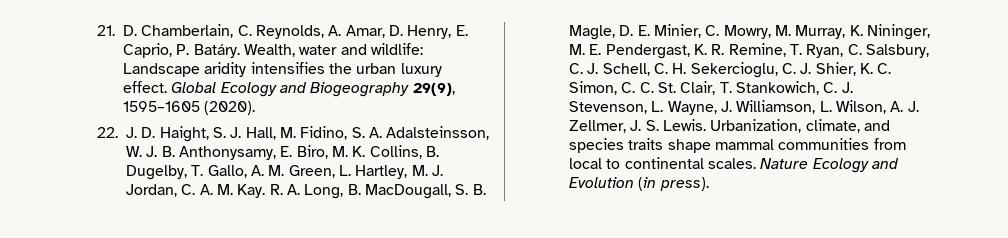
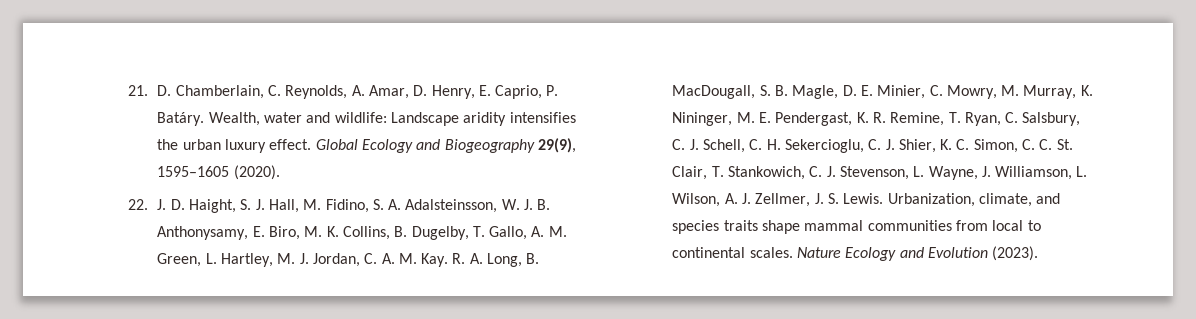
- Nature Ecology and Evolution (in press).
+ Nature Ecology and Evolution (2023).

